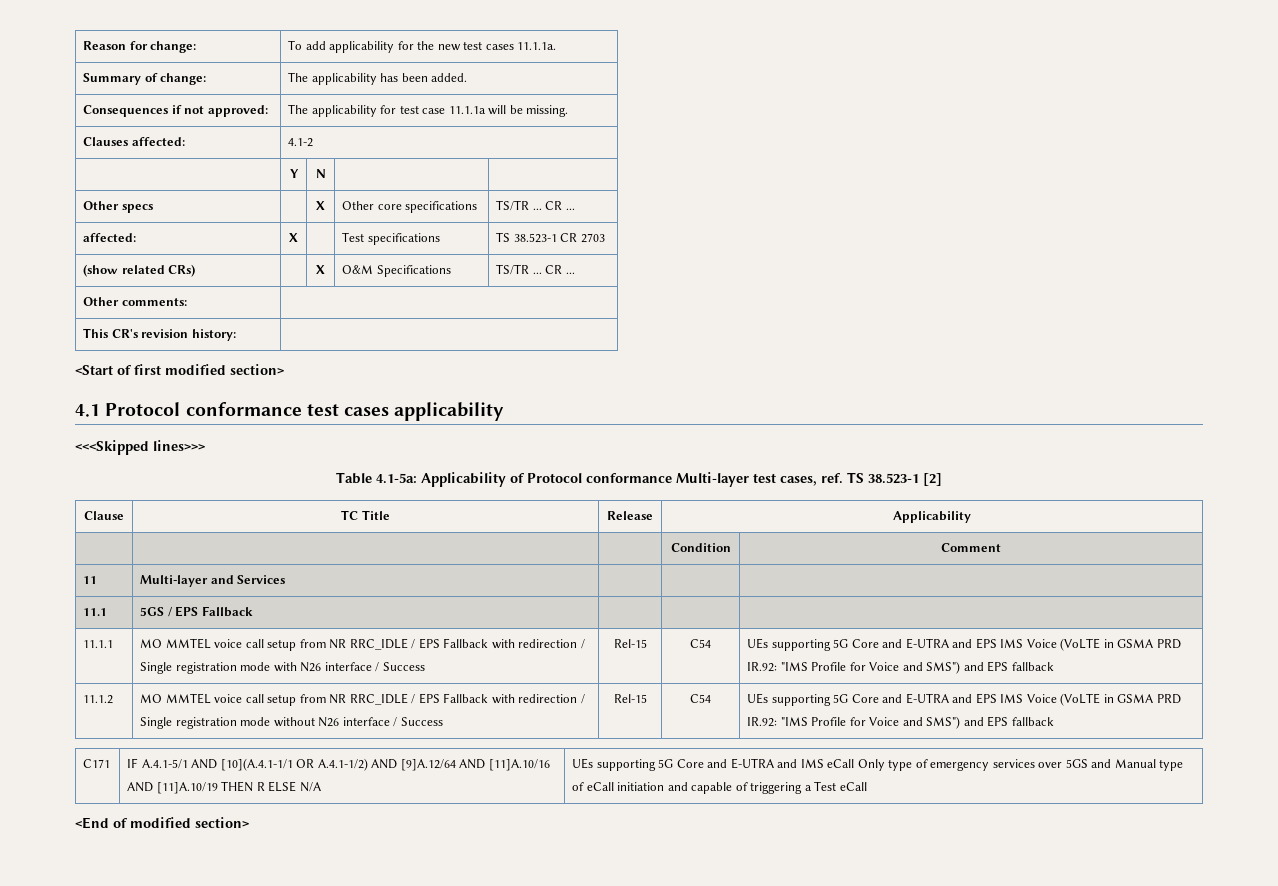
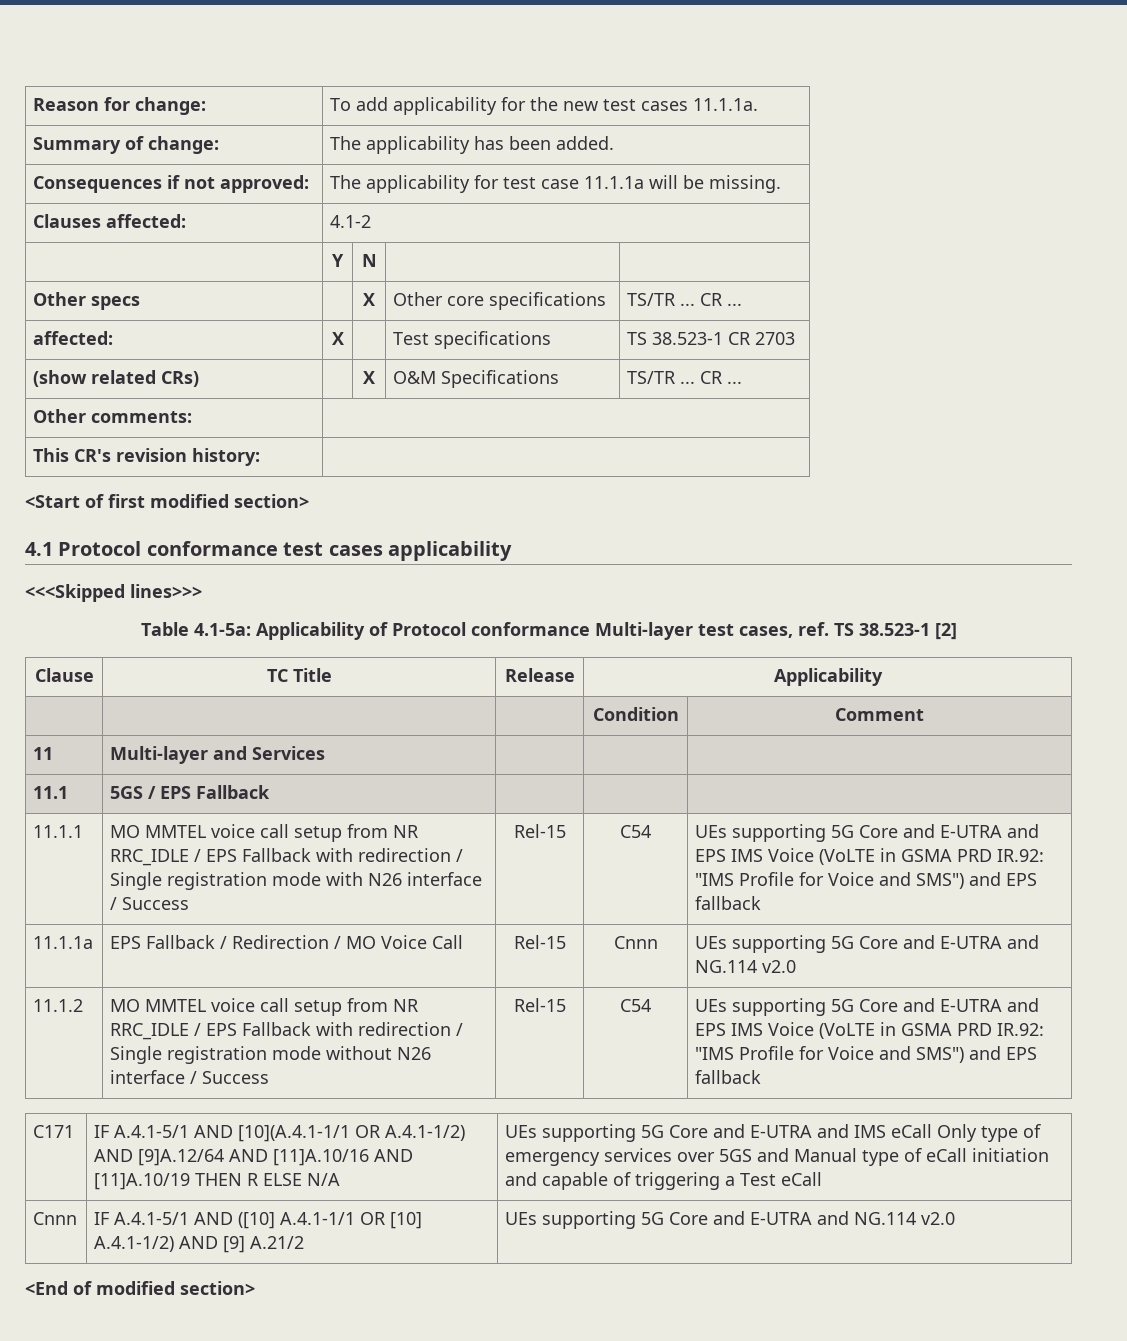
+ 11.1.1a | EPS Fallback / Redirection / MO Voice Call | Rel-15 | Cnnn | UEs supporting 5G Core and E-UTRA and NG.114 v2.0
+ Cnnn | IF A.4.1-5/1 AND ([10] A.4.1-1/1 OR [10] A.4.1-1/2) AND [9] A.21/2 | UEs supporting 5G Core and E-UTRA and NG.114 v2.0

